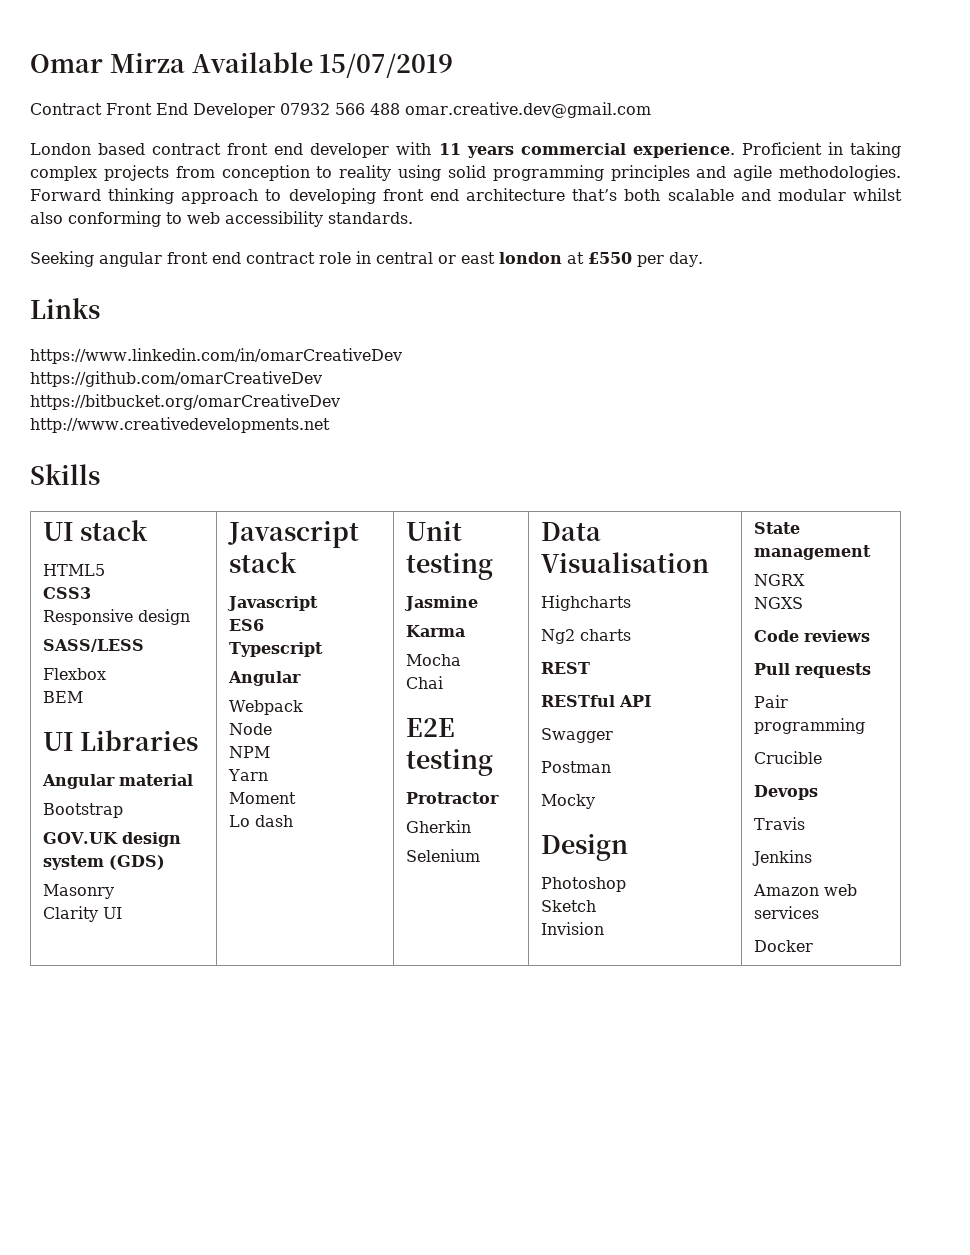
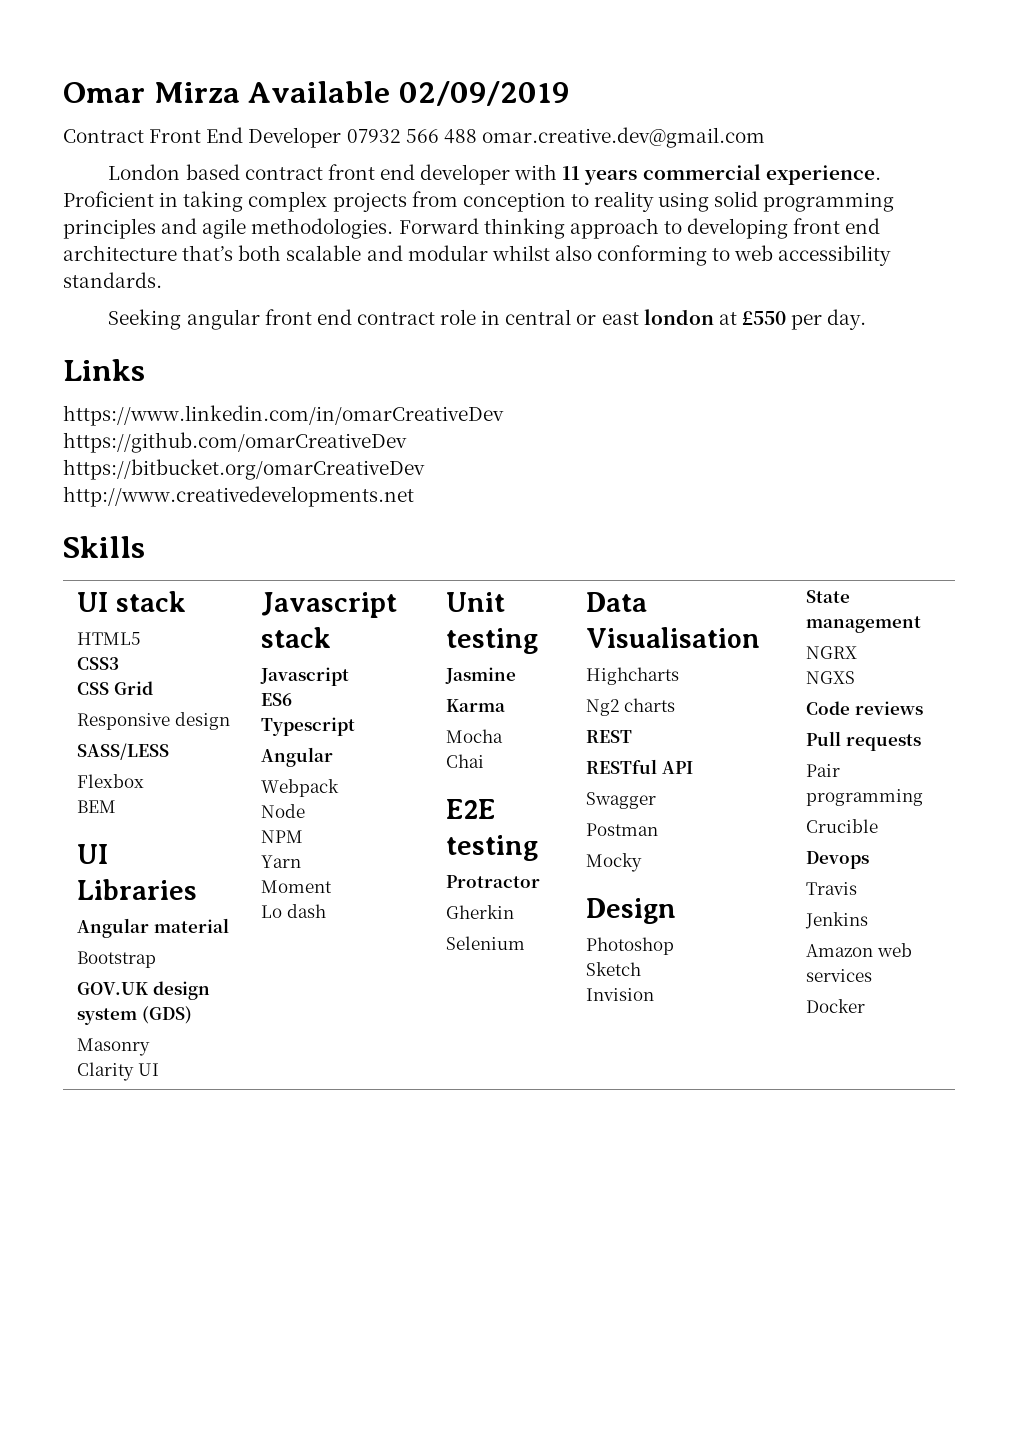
- Omar Mirza Available 15/07/2019
+ Omar Mirza Available 02/09/2019
+ CSS Grid

